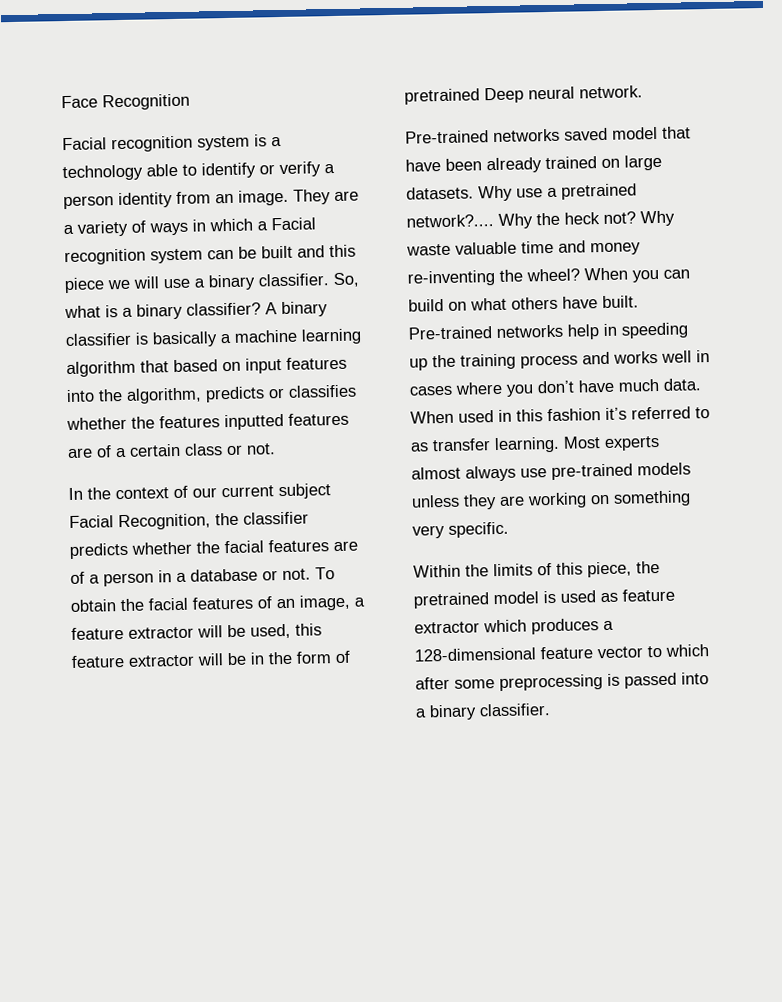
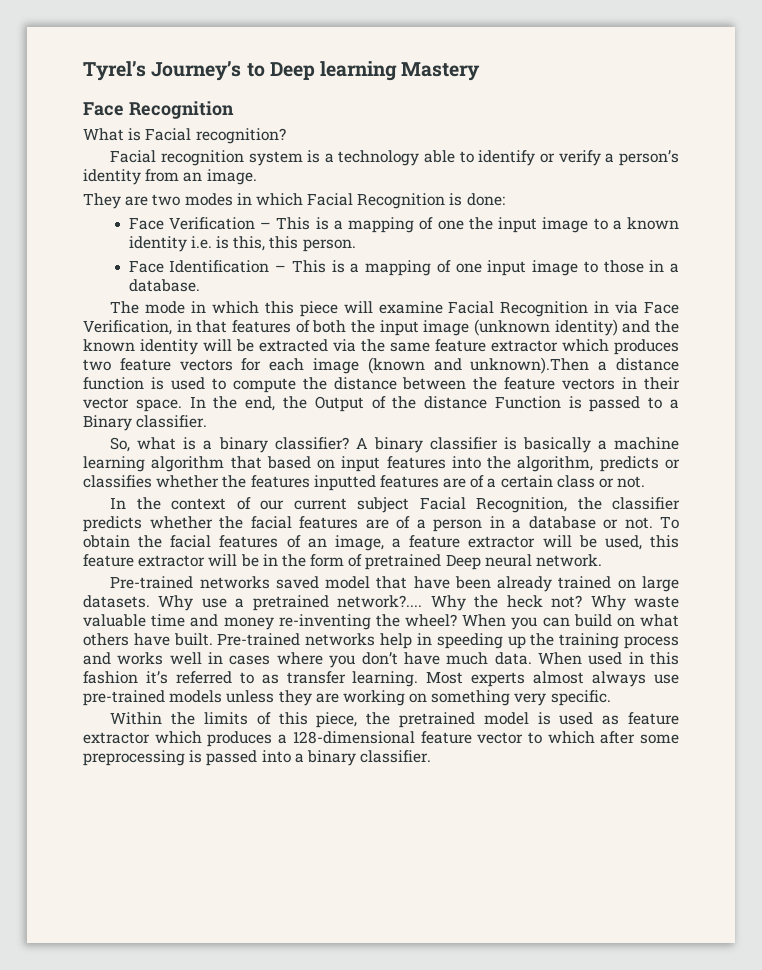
+ Tyrel’s Journey’s to Deep learning Mastery
  Face Recognition
+ What is Facial recognition?
- Facial recognition system is a technology able to identify or verify a person identity from an image. They are a variety of ways in which a Facial recognition system can be built and this piece we will use a binary classifier. So, what is a binary classifier?
+ Facial recognition system is a technology able to identify or verify a person’s identity from an image.
+ They are two modes in which Facial Recognition is done:
+ Face Verification – This is a mapping of one the input image to a known identity i.e. is this, this person.
+ Face Identification – This is a mapping of one input image to those in a database.
+ The mode in which this piece will examine Facial Recognition in via Face Verification, in that features of both the input image (unknown identity) and the known identity will be extracted via the same feature extractor which produces two feature vectors for each image (known and unknown).Then a distance function is used to compute the distance between the feature vectors in their vector space. In the end, the Output of the distance Function is passed to a Binary classifier.
+ So, what is a binary classifier?

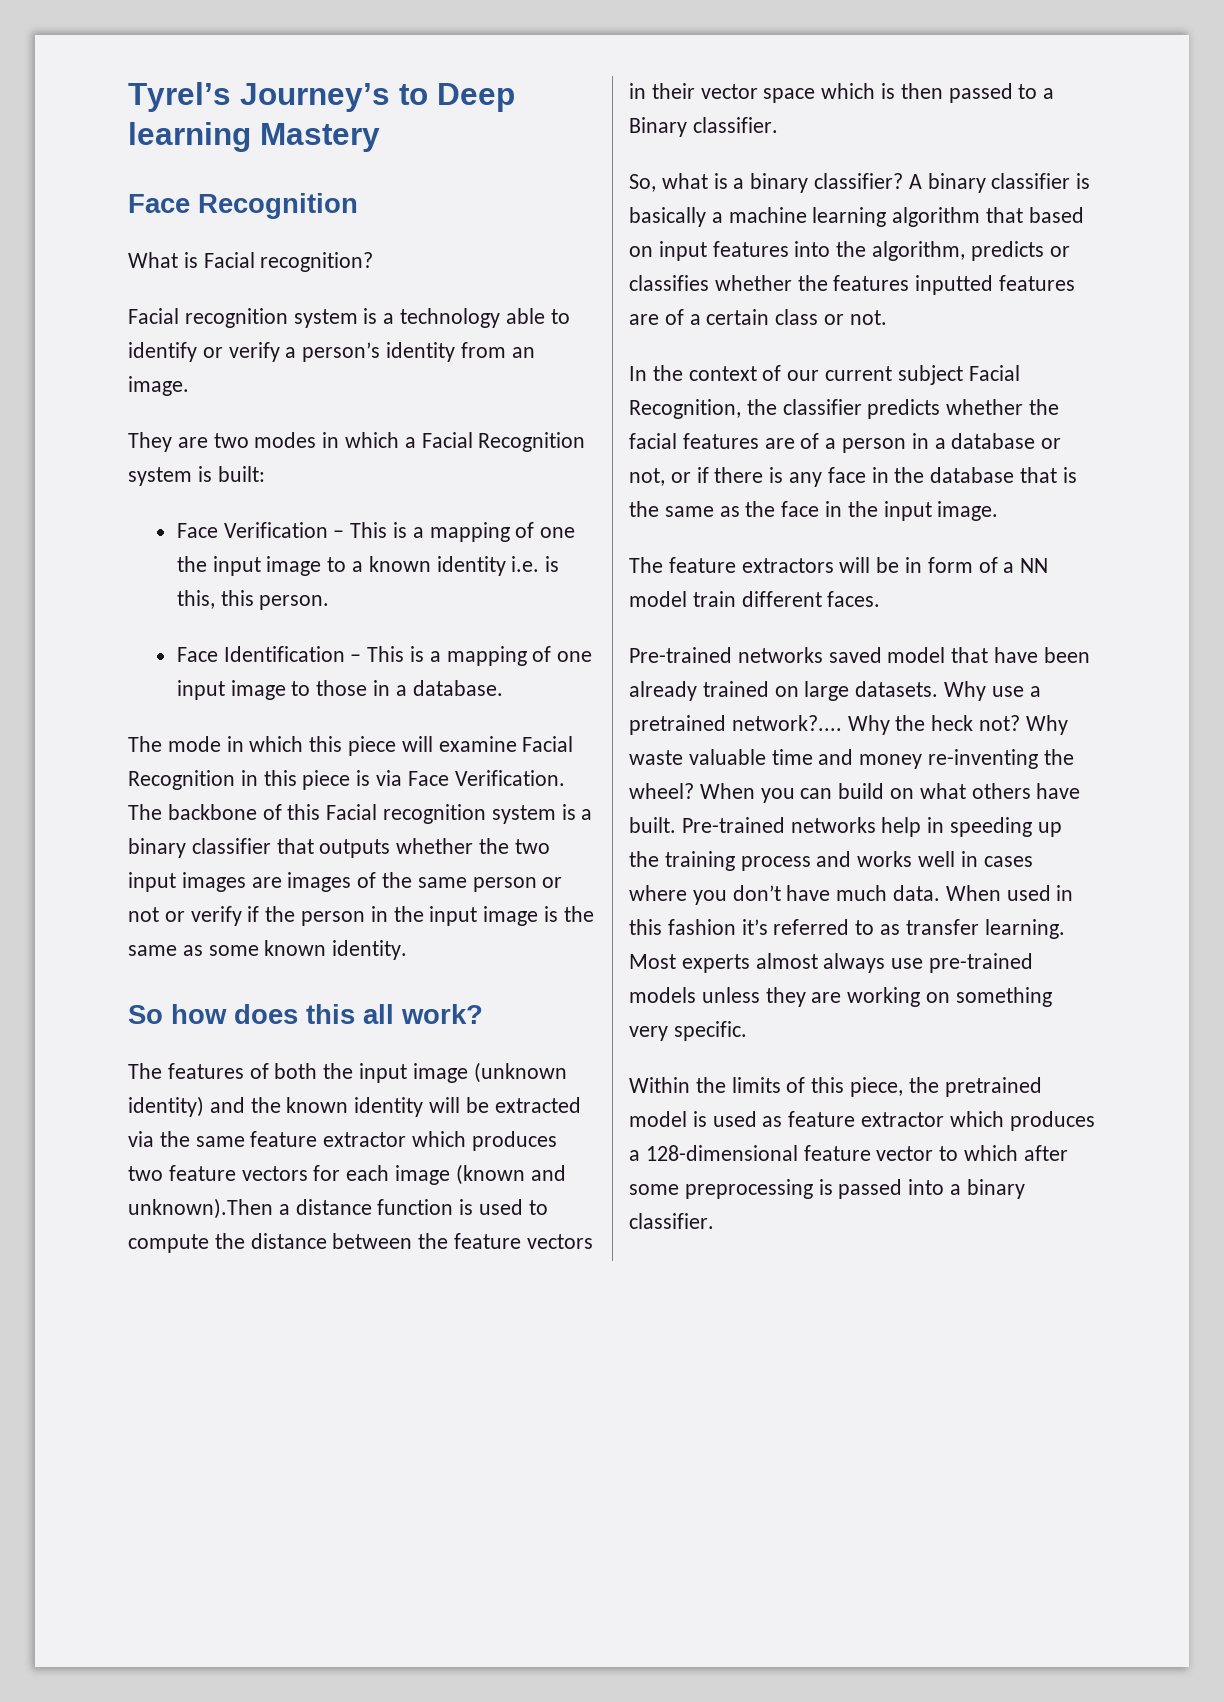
- They are two modes in which Facial Recognition is done:
+ They are two modes in which a Facial Recognition system is built:
- The mode in which this piece will examine Facial Recognition in via Face Verification, in that features of both the input image (unknown identity) and the known identity will be extracted via the same feature extractor which produces two feature vectors for each image (known and unknown).Then a distance function is used to compute the distance between the feature vectors in their vector space. In the end, the Output of the distance Function is passed to a Binary classifier.
+ The mode in which this piece will examine Facial Recognition in this piece is via Face Verification. The backbone of this Facial recognition system is a binary classifier that outputs whether the two input images are images of the same person or not or verify if the person in the input image is the same as some known identity.
+ So how does this all work?
+ The features of both the input image (unknown identity) and the known identity will be extracted via the same feature extractor which produces two feature vectors for each image (known and unknown).Then a distance function is used to compute the distance between the feature vectors in their vector space which is then passed to a Binary classifier.
- In the context of our current subject Facial Recognition, the classifier predicts whether the facial features are of a person in a database or not. To obtain the facial features of an image, a feature extractor will be used, this feature extractor will be in the form of pretrained Deep neural network.
+ In the context of our current subject Facial Recognition, the classifier predicts whether the facial features are of a person in a database or not, or if there is any face in the database that is the same as the face in the input image.
+ The feature extractors will be in form of a NN model train different faces.

